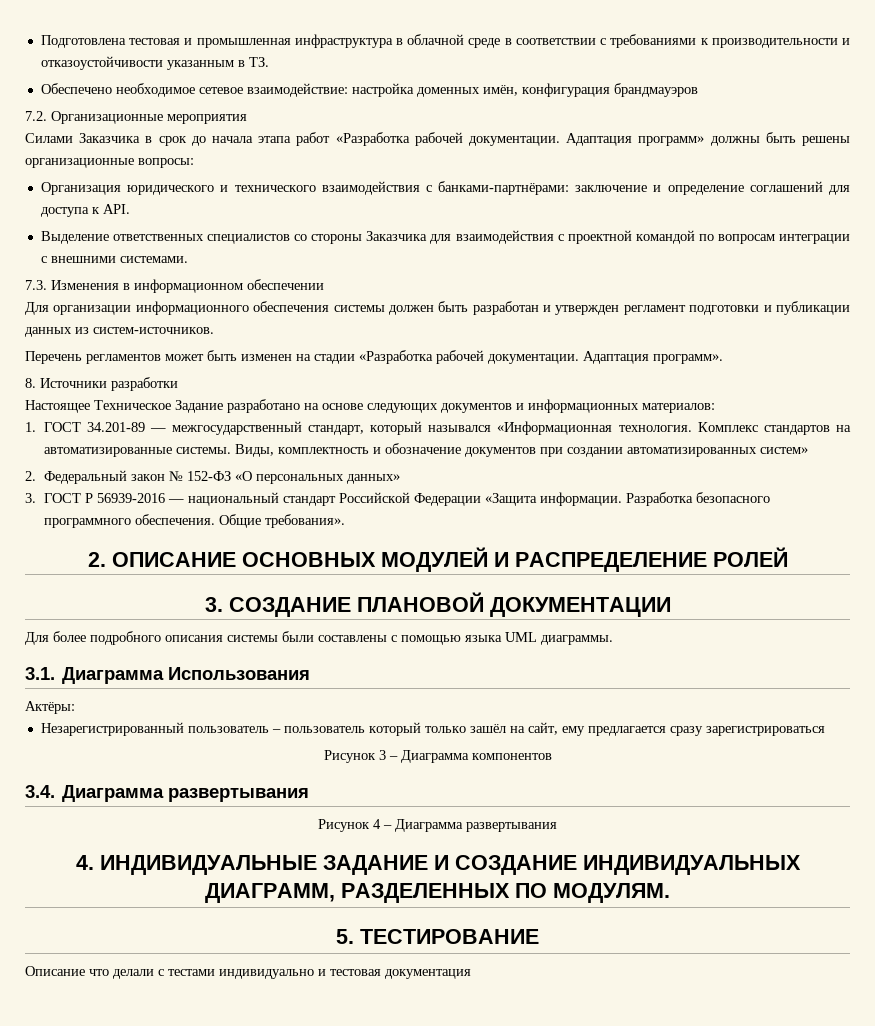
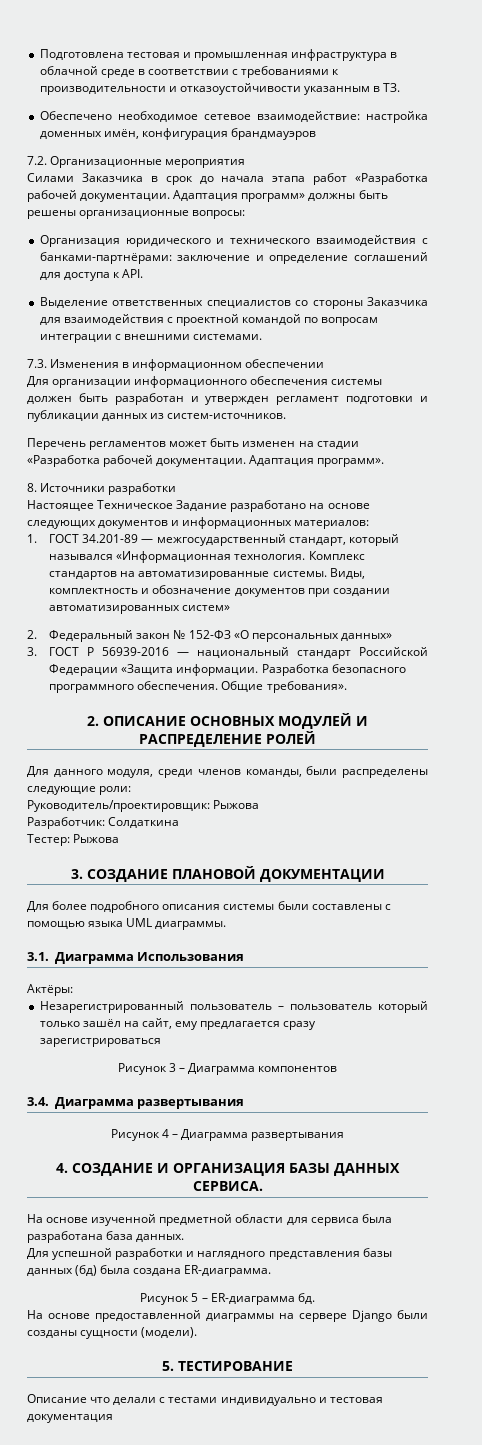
+ Для данного модуля, среди членов команды, были распределены следующие роли:
+ Руководитель/проектировщик: Рыжова
+ Разработчик: Солдаткина
+ Тестер: Рыжова
- 4. ИНДИВИДУАЛЬНЫЕ ЗАДАНИЕ И СОЗДАНИЕ ИНДИВИДУАЛЬНЫХ ДИАГРАММ, РАЗДЕЛЕННЫХ ПО МОДУЛЯМ.
+ 4. СОЗДАНИЕ И ОРГАНИЗАЦИЯ БАЗЫ ДАННЫХ СЕРВИСА.
+ На основе изученной предметной области для сервиса была разработана база данных.
+ Для успешной разработки и наглядного представления базы данных (бд) была создана ER-диаграмма.
+ Рисунок 5 – ER-диаграмма бд.
+ На основе предоставленной диаграммы на сервере Django были созданы сущности (модели).

